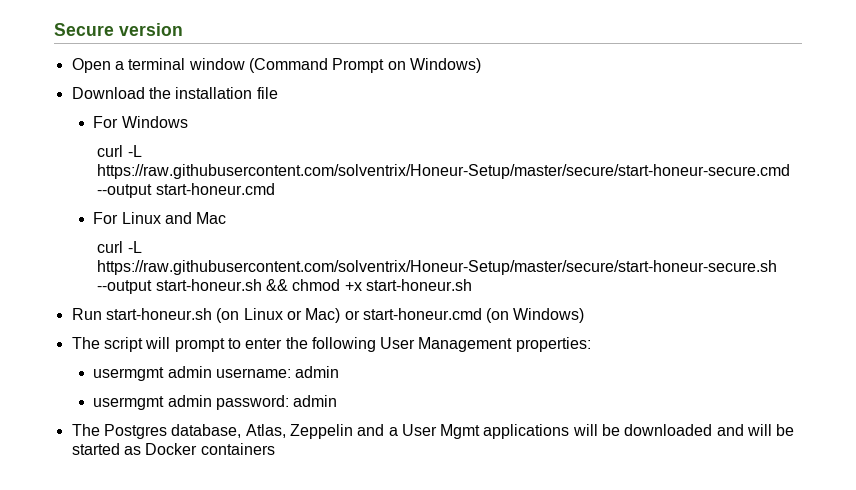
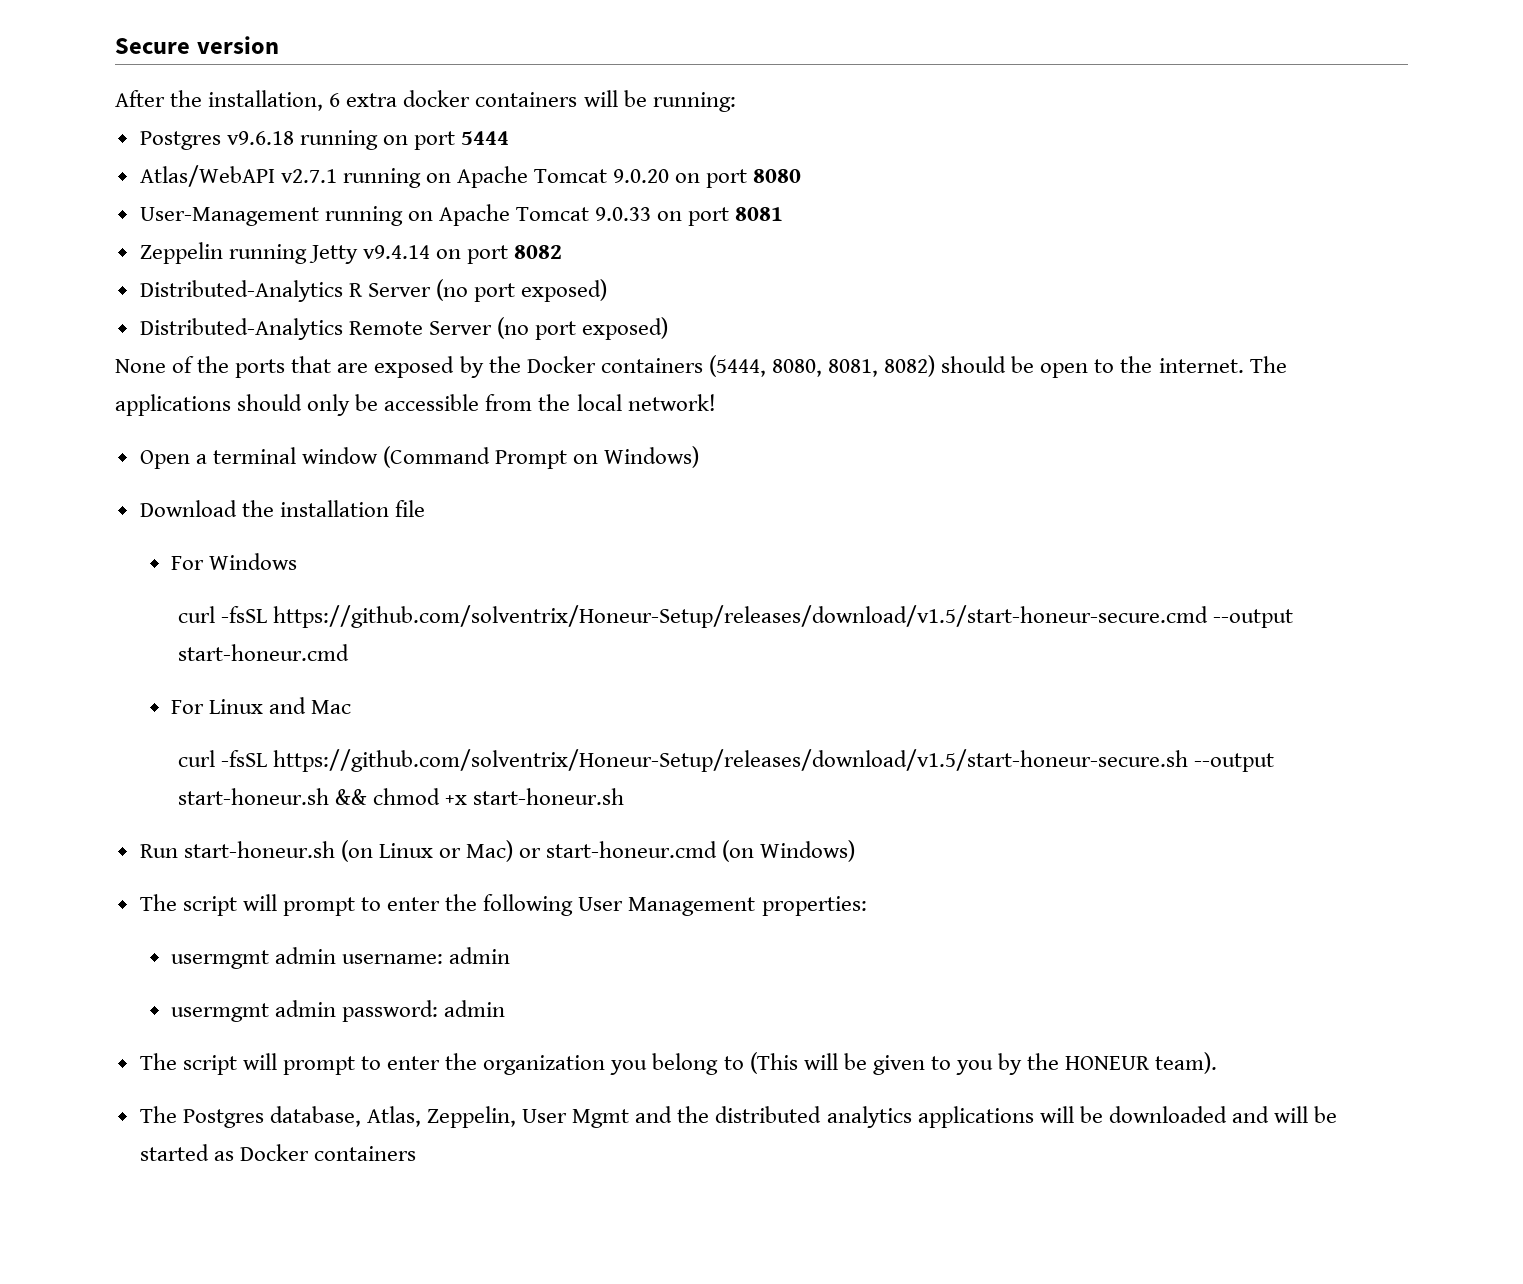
+ After the installation, 6 extra docker containers will be running:
+ Postgres v9.6.18 running on port 5444
+ Atlas/WebAPI v2.7.1 running on Apache Tomcat 9.0.20 on port 8080
+ User-Management running on Apache Tomcat 9.0.33 on port 8081
+ Zeppelin running Jetty v9.4.14 on port 8082
+ Distributed-Analytics R Server (no port exposed)
+ Distributed-Analytics Remote Server (no port exposed)
+ None of the ports that are exposed by the Docker containers (5444, 8080, 8081, 8082) should be open to the internet. The applications should only be accessible from the local network!
- curl -L https://raw.githubusercontent.com/solventrix/Honeur-Setup/master/secure/start-honeur-secure.cmd --output start-honeur.cmd
+ curl -fsSL https://github.com/solventrix/Honeur-Setup/releases/download/v1.5/start-honeur-secure.cmd --output start-honeur.cmd
- curl -L https://raw.githubusercontent.com/solventrix/Honeur-Setup/master/secure/start-honeur-secure.sh --output start-honeur.sh && chmod +x start-honeur.sh
+ curl -fsSL https://github.com/solventrix/Honeur-Setup/releases/download/v1.5/start-honeur-secure.sh --output start-honeur.sh && chmod +x start-honeur.sh
- The Postgres database, Atlas, Zeppelin and a User Mgmt applications will be downloaded and will be started as Docker containers
+ The script will prompt to enter the organization you belong to (This will be given to you by the HONEUR team).
+ The Postgres database, Atlas, Zeppelin, User Mgmt and the distributed analytics applications will be downloaded and will be started as Docker containers

